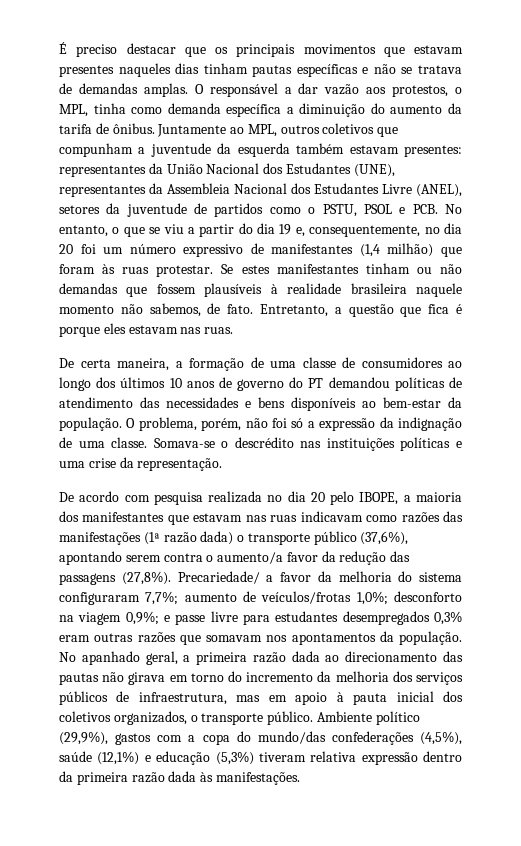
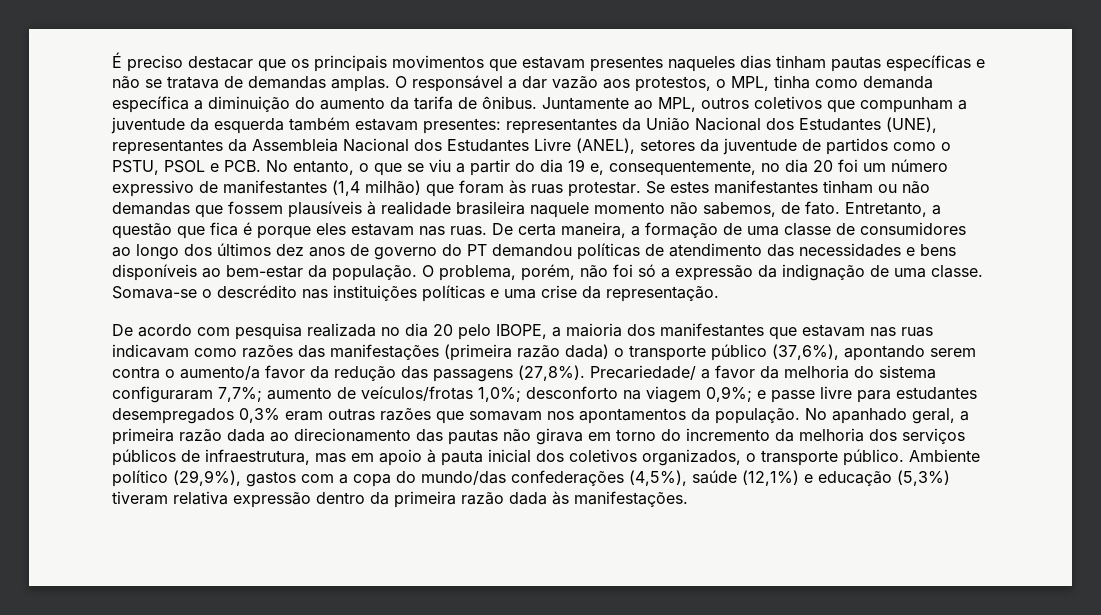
- Entretanto, a questão que fica é porque eles estavam nas ruas.
- De certa maneira, a formação de uma classe de consumidores ao longo dos últimos 10 anos de governo do PT demandou políticas de atendimento das necessidades e bens disponíveis ao bem-estar da população.
+ Entretanto, a questão que fica é porque eles estavam nas ruas. De certa maneira, a formação de uma classe de consumidores ao longo dos últimos dez anos de governo do PT demandou políticas de atendimento das necessidades e bens disponíveis ao bem-estar da população.
- De acordo com pesquisa realizada no dia 20 pelo IBOPE, a maioria dos manifestantes que estavam nas ruas indicavam como razões das manifestações (1ª razão dada) o transporte público (37,6%), apontando serem contra o aumento/a favor da redução das passagens (27,8%).
+ De acordo com pesquisa realizada no dia 20 pelo IBOPE, a maioria dos manifestantes que estavam nas ruas indicavam como razões das manifestações (primeira razão dada) o transporte público (37,6%), apontando serem contra o aumento/a favor da redução das passagens (27,8%).

